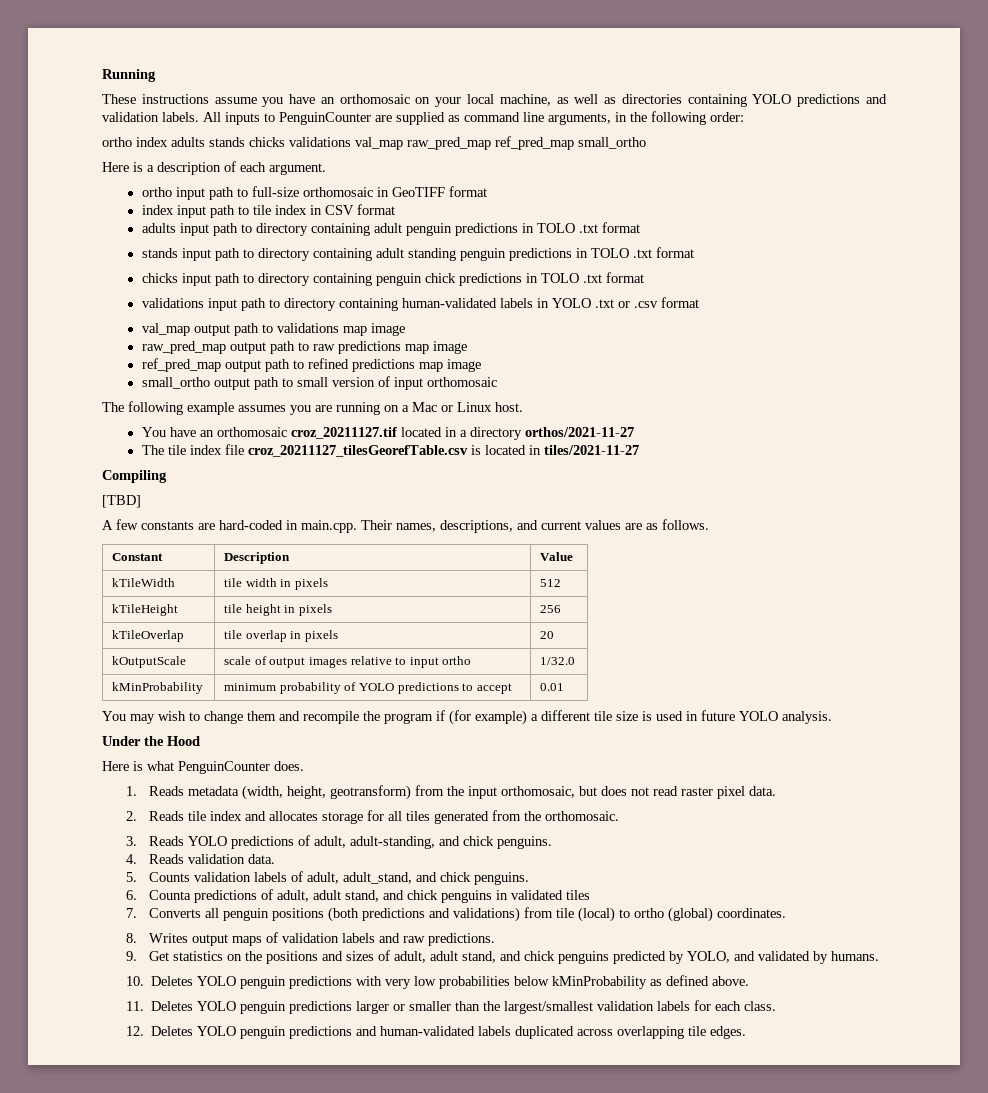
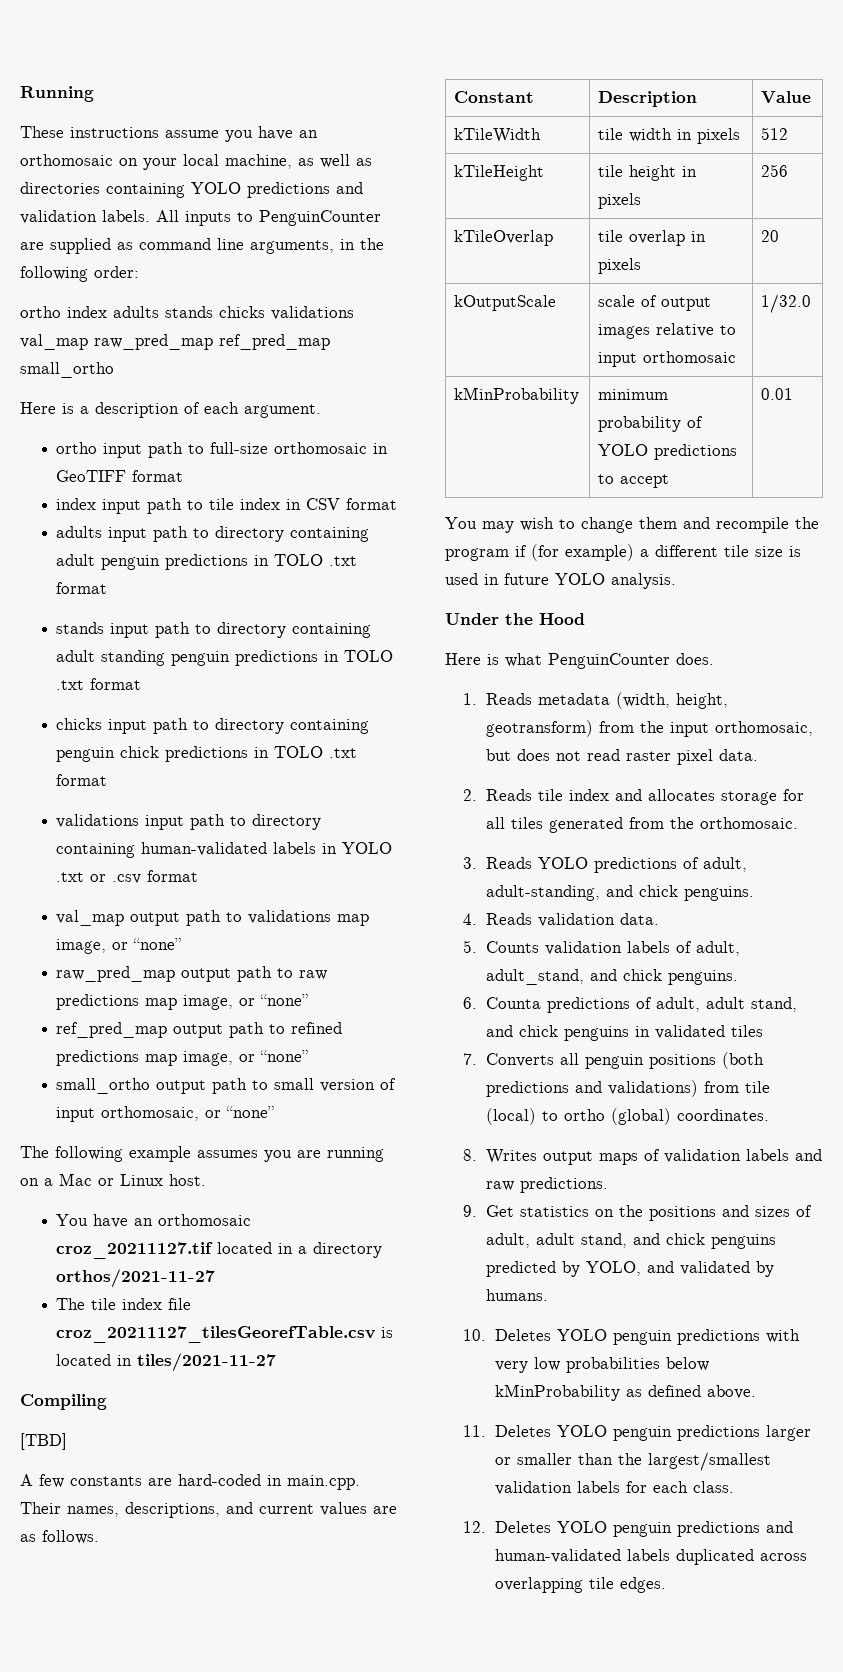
- val_map output path to validations map image
+ val_map output path to validations map image, or “none”
- raw_pred_map output path to raw predictions map image
+ raw_pred_map output path to raw predictions map image, or “none”
- ref_pred_map output path to refined predictions map image
+ ref_pred_map output path to refined predictions map image, or “none”
- small_ortho output path to small version of input orthomosaic
+ small_ortho output path to small version of input orthomosaic, or “none”
- kOutputScale | scale of output images relative to input ortho | 1/32.0
+ kOutputScale | scale of output images relative to input orthomosaic | 1/32.0

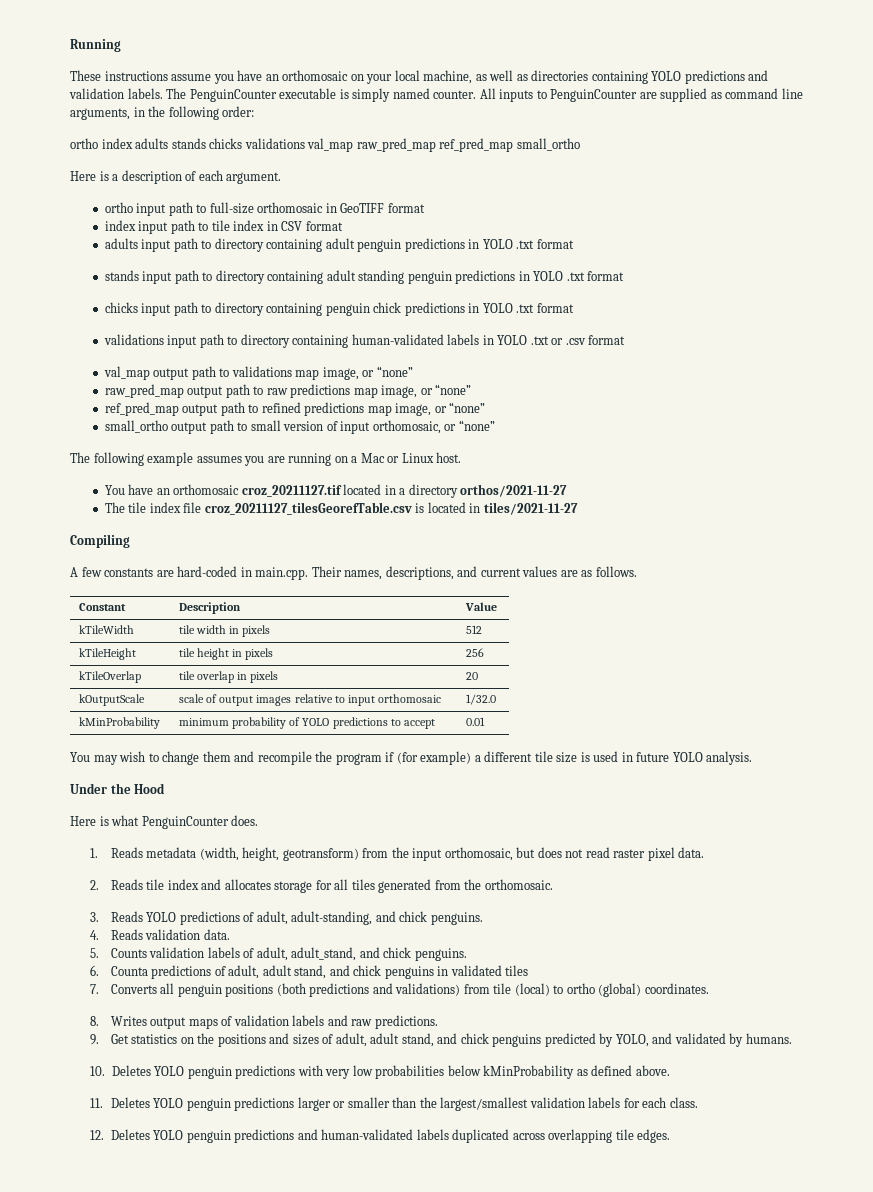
+ The PenguinCounter executable is simply named counter.
- adults input path to directory containing adult penguin predictions in TOLO .txt format
+ adults input path to directory containing adult penguin predictions in YOLO .txt format
- stands input path to directory containing adult standing penguin predictions in TOLO .txt format
+ stands input path to directory containing adult standing penguin predictions in YOLO .txt format
- chicks input path to directory containing penguin chick predictions in TOLO .txt format
+ chicks input path to directory containing penguin chick predictions in YOLO .txt format
- [TBD]

